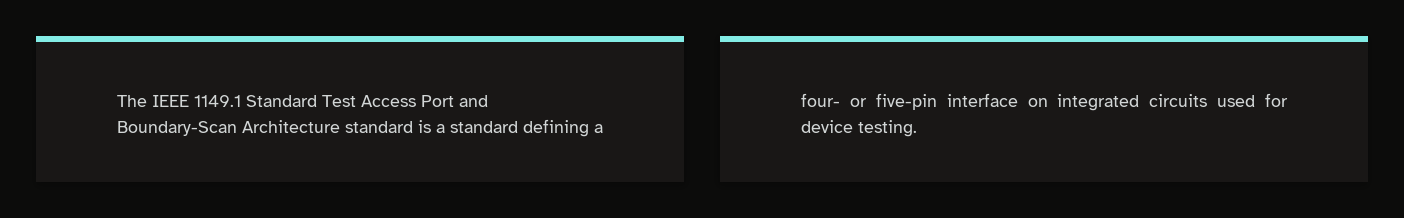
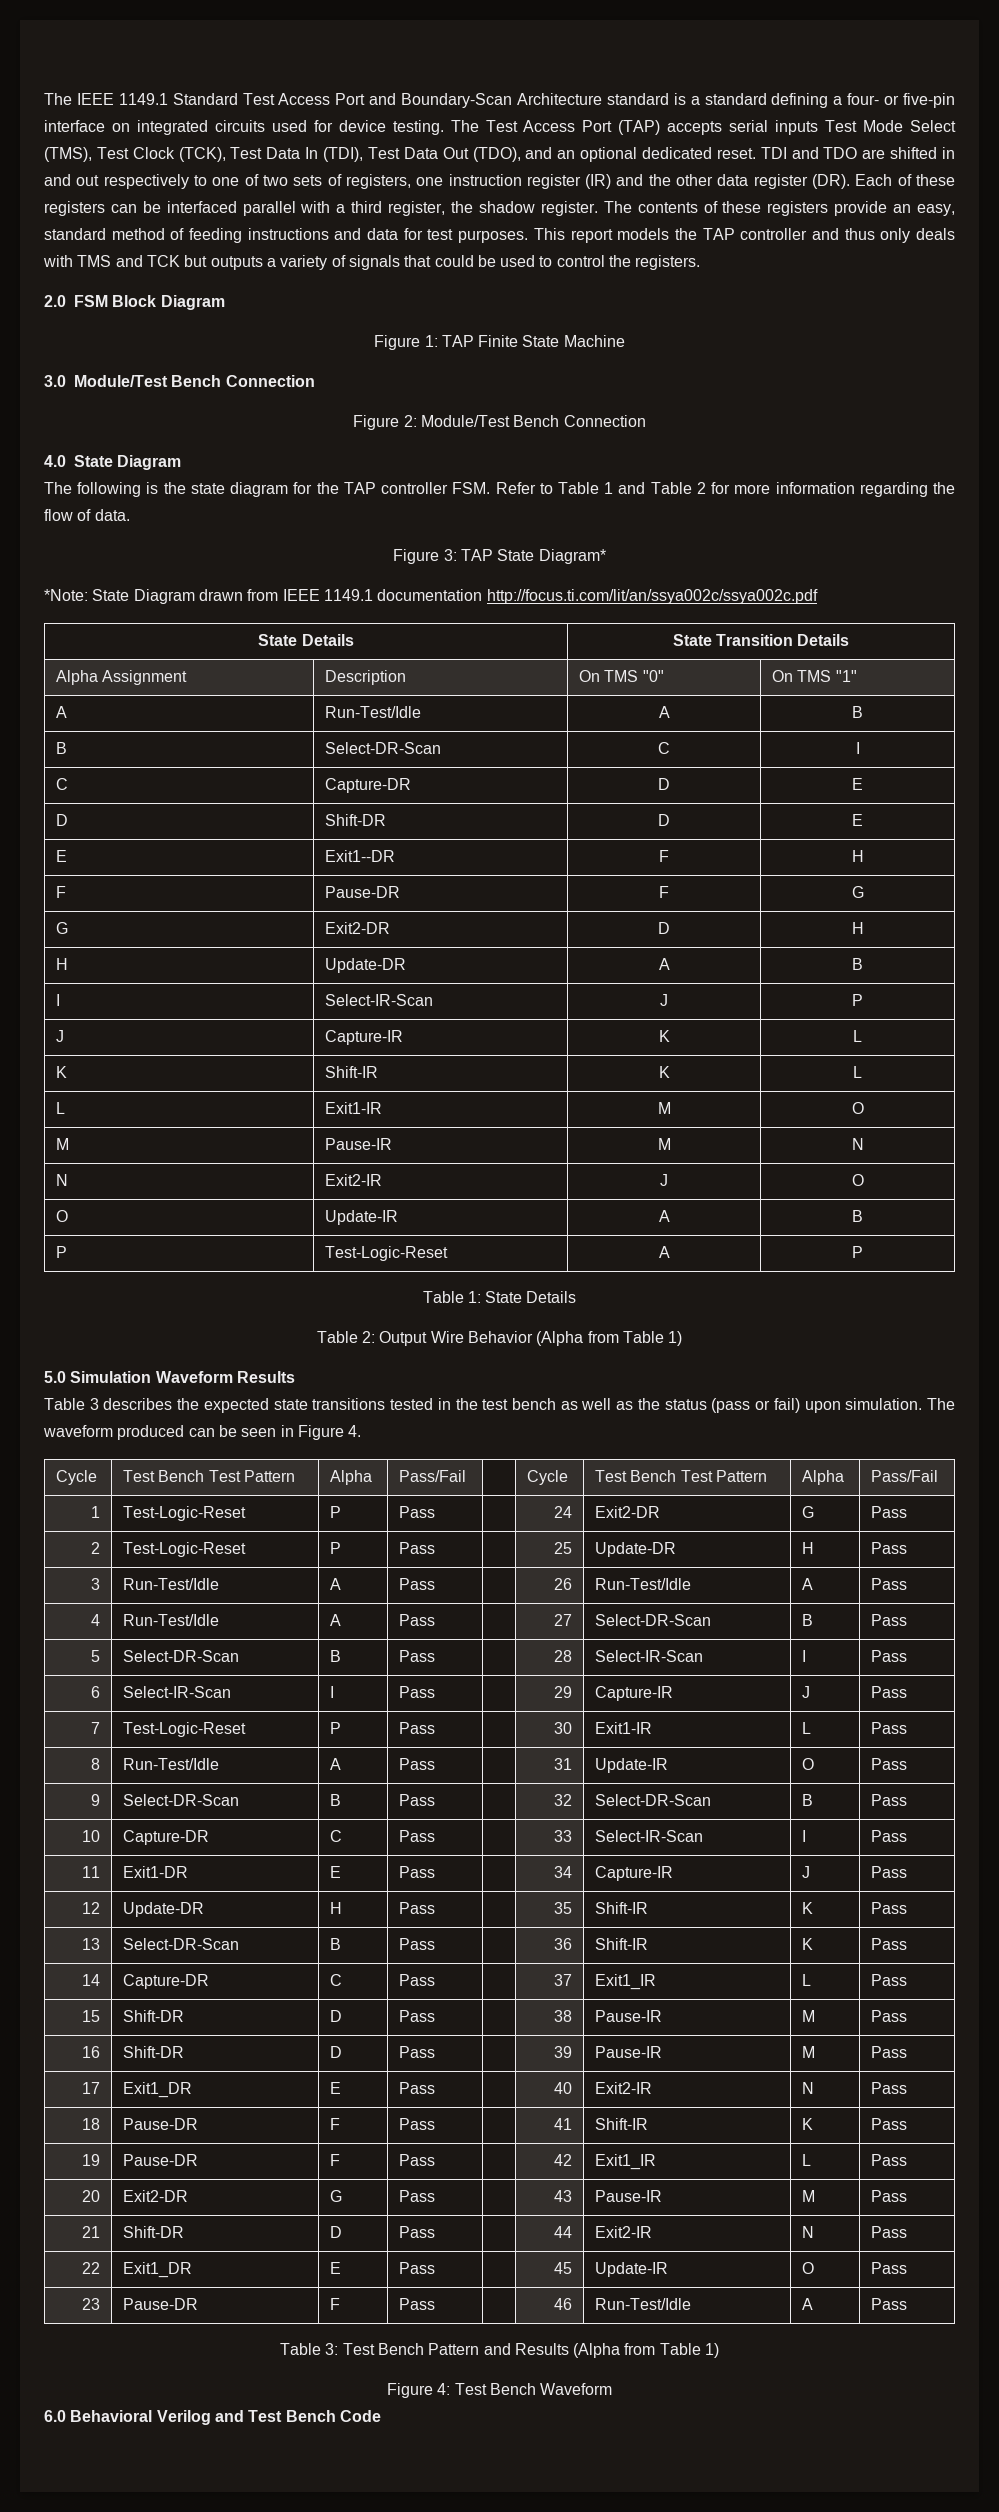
+ The Test Access Port (TAP) accepts serial inputs Test Mode Select (TMS), Test Clock (TCK), Test Data In (TDI), Test Data Out (TDO), and an optional dedicated reset. TDI and TDO are shifted in and out respectively to one of two sets of registers, one instruction register (IR) and the other data register (DR). Each of these registers can be interfaced parallel with a third register, the shadow register. The contents of these registers provide an easy, standard method of feeding instructions and data for test purposes. This report models the TAP controller and thus only deals with TMS and TCK but outputs a variety of signals that could be used to control the registers.
+ 2.0 FSM Block Diagram
+ Figure 1: TAP Finite State Machine
+ 3.0 Module/Test Bench Connection
+ Figure 2: Module/Test Bench Connection
+ 4.0 State Diagram
+ The following is the state diagram for the TAP controller FSM. Refer to Table 1 and Table 2 for more information regarding the flow of data.
+ Figure 3: TAP State Diagram*
+ *Note: State Diagram drawn from IEEE 1149.1 documentation http://focus.ti.com/lit/an/ssya002c/ssya002c.pdf
+ State Details | State Transition Details
+ Alpha Assignment | Description | On TMS "0" | On TMS "1"
+ A | Run-Test/Idle | A | B
+ B | Select-DR-Scan | C | I
+ C | Capture-DR | D | E
+ D | Shift-DR | D | E
+ E | Exit1--DR | F | H
+ F | Pause-DR | F | G
+ G | Exit2-DR | D | H
+ H | Update-DR | A | B
+ I | Select-IR-Scan | J | P
+ J | Capture-IR | K | L
+ K | Shift-IR | K | L
+ L | Exit1-IR | M | O
+ M | Pause-IR | M | N
+ N | Exit2-IR | J | O
+ O | Update-IR | A | B
+ P | Test-Logic-Reset | A | P
+ Table 1: State Details
+ Table 2: Output Wire Behavior (Alpha from Table 1)
+ 5.0 Simulation Waveform Results
+ Table 3 describes the expected state transitions tested in the test bench as well as the status (pass or fail) upon simulation. The waveform produced can be seen in Figure 4.
+ Cycle | Test Bench Test Pattern | Alpha | Pass/Fail | | Cycle | Test Bench Test Pattern | Alpha | Pass/Fail
+ 1 | Test-Logic-Reset | P | Pass | | 24 | Exit2-DR | G | Pass
+ 2 | Test-Logic-Reset | P | Pass | | 25 | Update-DR | H | Pass
+ 3 | Run-Test/Idle | A | Pass | | 26 | Run-Test/Idle | A | Pass
+ 4 | Run-Test/Idle | A | Pass | | 27 | Select-DR-Scan | B | Pass
+ 5 | Select-DR-Scan | B | Pass | | 28 | Select-IR-Scan | I | Pass
+ 6 | Select-IR-Scan | I | Pass | | 29 | Capture-IR | J | Pass
+ 7 | Test-Logic-Reset | P | Pass | | 30 | Exit1-IR | L | Pass
+ 8 | Run-Test/Idle | A | Pass | | 31 | Update-IR | O | Pass
+ 9 | Select-DR-Scan | B | Pass | | 32 | Select-DR-Scan | B | Pass
+ 10 | Capture-DR | C | Pass | | 33 | Select-IR-Scan | I | Pass
+ 11 | Exit1-DR | E | Pass | | 34 | Capture-IR | J | Pass
+ 12 | Update-DR | H | Pass | | 35 | Shift-IR | K | Pass
+ 13 | Select-DR-Scan | B | Pass | | 36 | Shift-IR | K | Pass
+ 14 | Capture-DR | C | Pass | | 37 | Exit1_IR | L | Pass
+ 15 | Shift-DR | D | Pass | | 38 | Pause-IR | M | Pass
+ 16 | Shift-DR | D | Pass | | 39 | Pause-IR | M | Pass
+ 17 | Exit1_DR | E | Pass | | 40 | Exit2-IR | N | Pass
+ 18 | Pause-DR | F | Pass | | 41 | Shift-IR | K | Pass
+ 19 | Pause-DR | F | Pass | | 42 | Exit1_IR | L | Pass
+ 20 | Exit2-DR | G | Pass | | 43 | Pause-IR | M | Pass
+ 21 | Shift-DR | D | Pass | | 44 | Exit2-IR | N | Pass
+ 22 | Exit1_DR | E | Pass | | 45 | Update-IR | O | Pass
+ 23 | Pause-DR | F | Pass | | 46 | Run-Test/Idle | A | Pass
+ Table 3: Test Bench Pattern and Results (Alpha from Table 1)
+ Figure 4: Test Bench Waveform
+ 6.0 Behavioral Verilog and Test Bench Code

